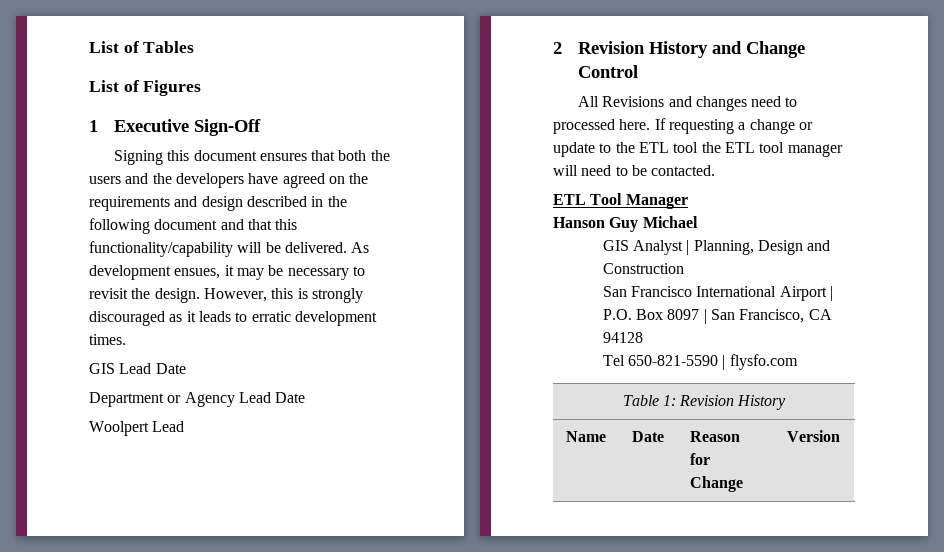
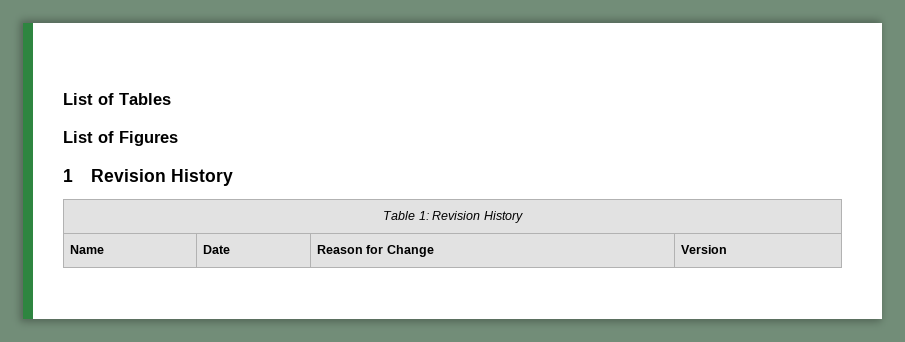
- 1 Executive Sign-Off
- Signing this document ensures that both the users and the developers have agreed on the requirements and design described in the following document and that this functionality/capability will be delivered. As development ensues, it may be necessary to revisit the design. However, this is strongly discouraged as it leads to erratic development times.
- GIS Lead Date
- Department or Agency Lead Date
- Woolpert Lead
- 2 Revision History and Change Control
- All Revisions and changes need to processed here. If requesting a change or update to the ETL tool the ETL tool manager will need to be contacted.
- ETL Tool Manager
- Hanson Guy Michael
- GIS Analyst | Planning, Design and Construction
- San Francisco International Airport | P.O. Box 8097 | San Francisco, CA 94128
- Tel 650-821-5590 | flysfo.com
+ 1 Revision History

